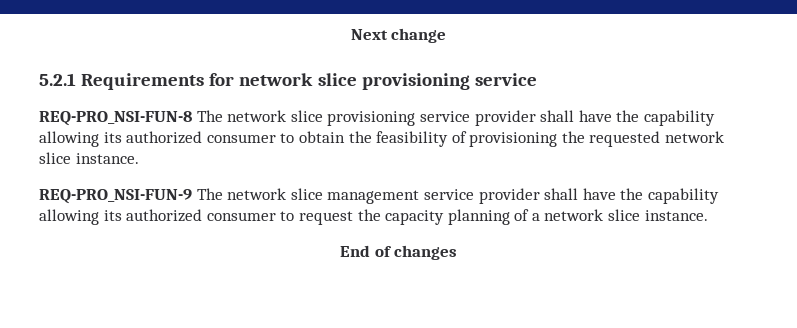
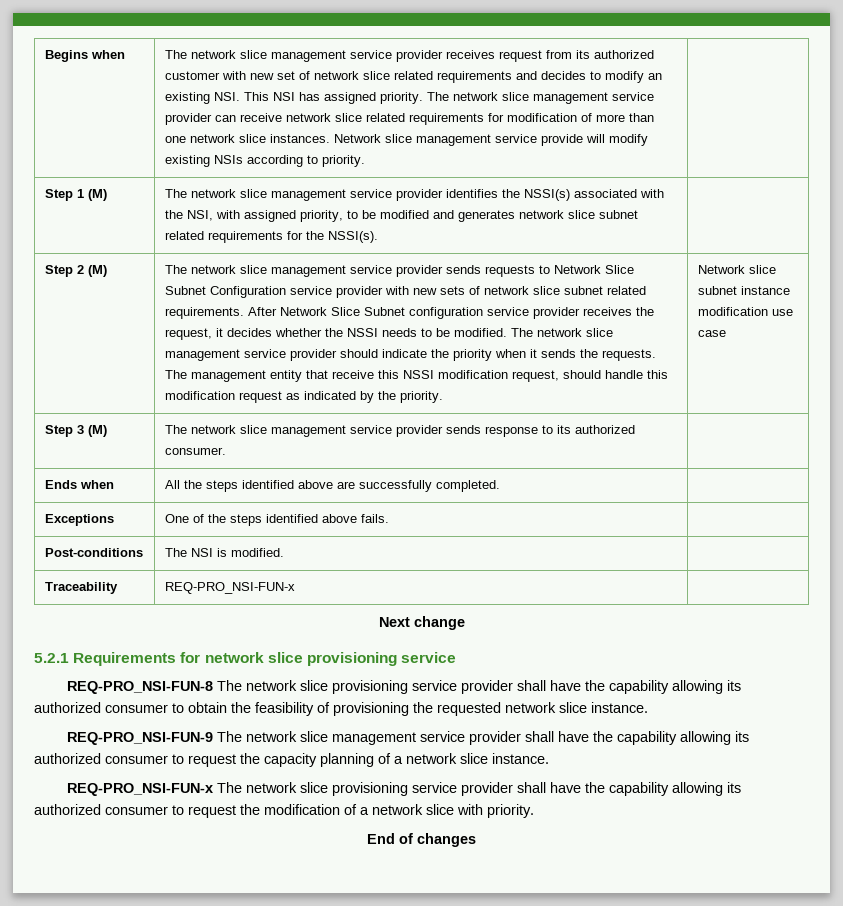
+ Begins when | The network slice management service provider receives request from its authorized customer with new set of network slice related requirements and decides to modify an existing NSI. This NSI has assigned priority. The network slice management service provider can receive network slice related requirements for modification of more than one network slice instances. Network slice management service provide will modify existing NSIs according to priority. |
+ Step 1 (M) | The network slice management service provider identifies the NSSI(s) associated with the NSI, with assigned priority, to be modified and generates network slice subnet related requirements for the NSSI(s). |
+ Step 2 (M) | The network slice management service provider sends requests to Network Slice Subnet Configuration service provider with new sets of network slice subnet related requirements. After Network Slice Subnet configuration service provider receives the request, it decides whether the NSSI needs to be modified. The network slice management service provider should indicate the priority when it sends the requests. The management entity that receive this NSSI modification request, should handle this modification request as indicated by the priority. | Network slice subnet instance modification use case
+ Step 3 (M) | The network slice management service provider sends response to its authorized consumer. |
+ Ends when | All the steps identified above are successfully completed. |
+ Exceptions | One of the steps identified above fails. |
+ Post-conditions | The NSI is modified. |
+ Traceability | REQ-PRO_NSI-FUN-x |
+ REQ-PRO_NSI-FUN-x The network slice provisioning service provider shall have the capability allowing its authorized consumer to request the modification of a network slice with priority.

